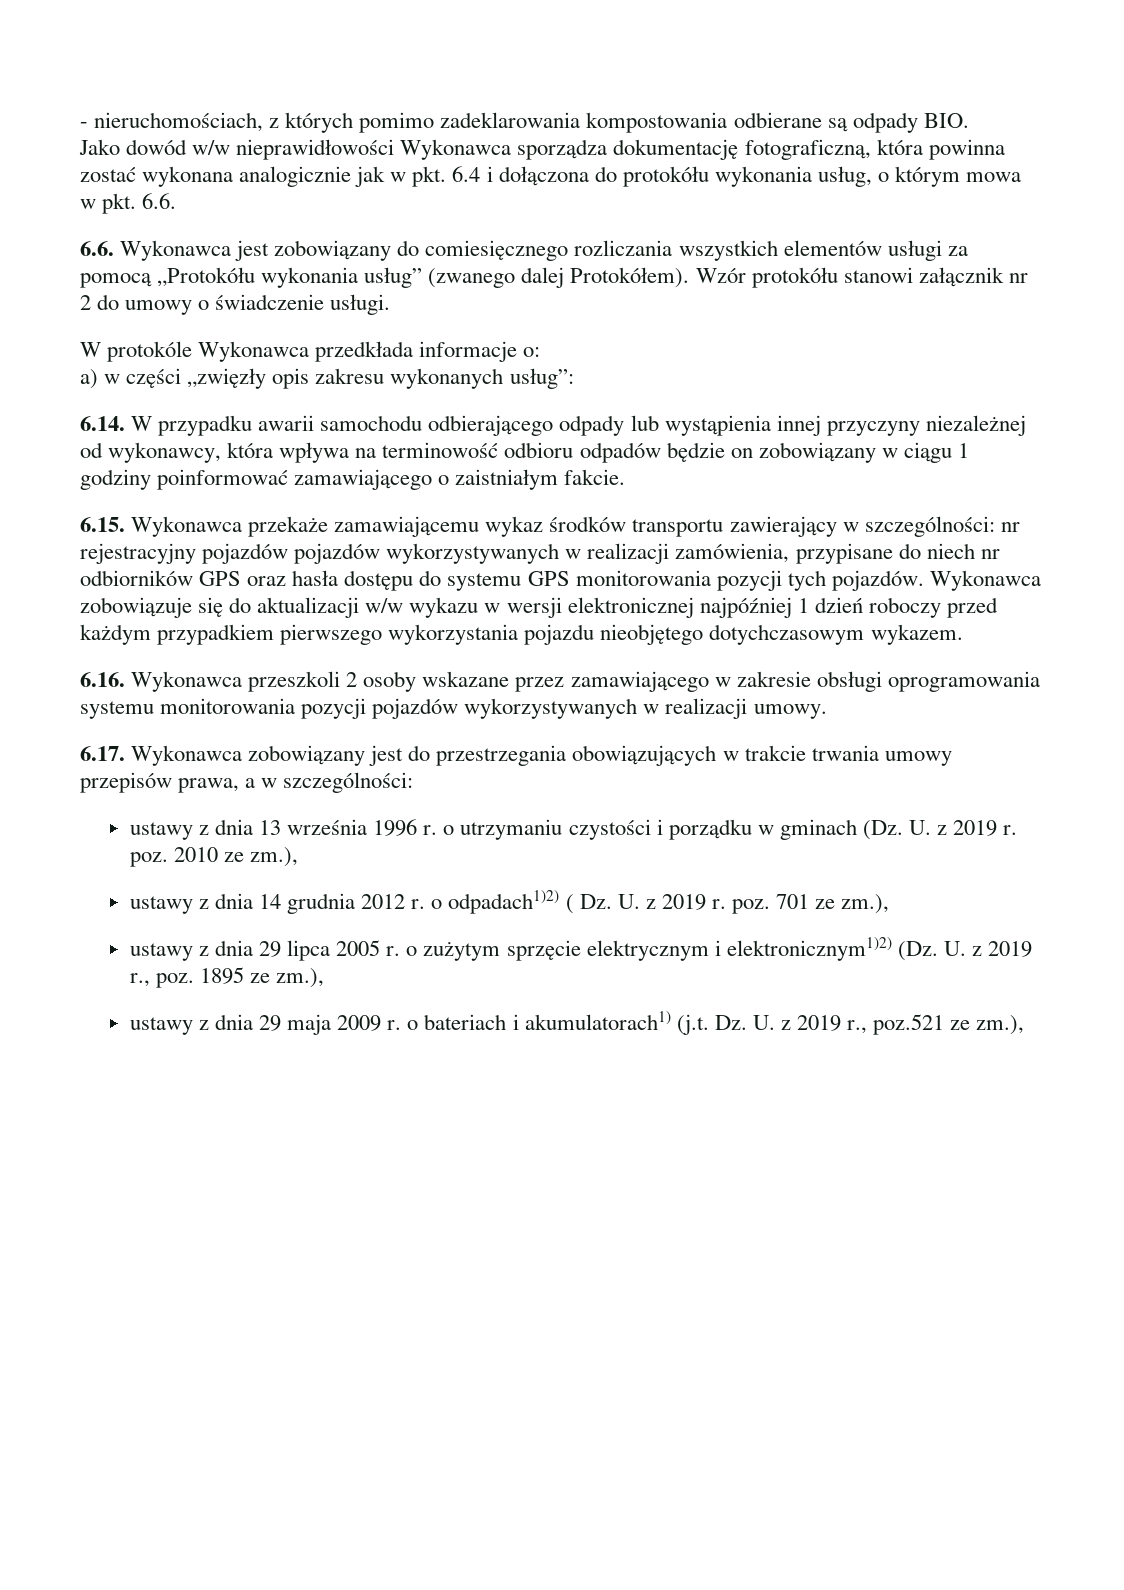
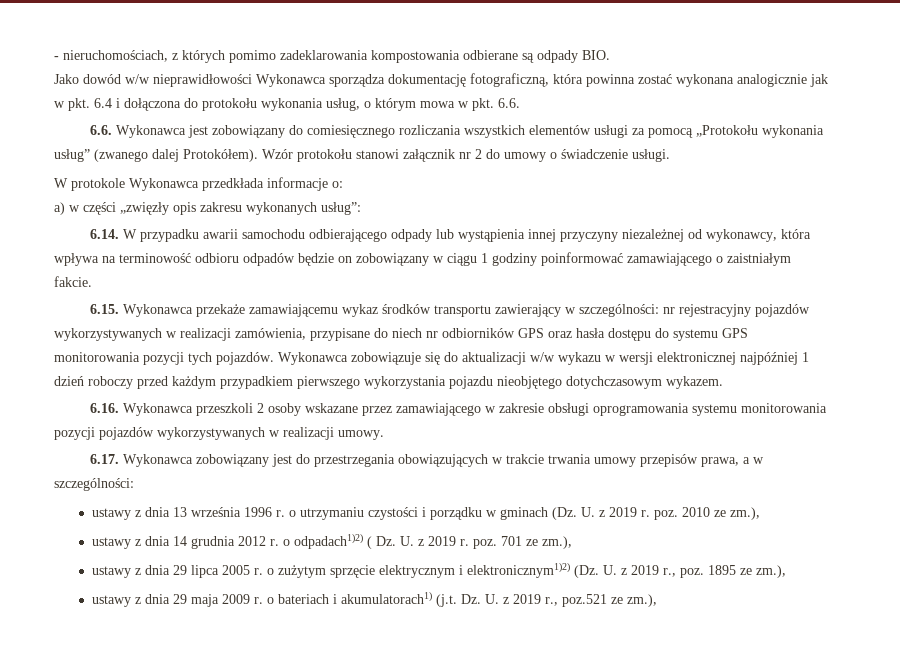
- Jako dowód w/w nieprawidłowości Wykonawca sporządza dokumentację fotograficzną, która powinna zostać wykonana analogicznie jak w pkt. 6.4 i dołączona do protokółu wykonania usług, o którym mowa w pkt. 6.6.
+ Jako dowód w/w nieprawidłowości Wykonawca sporządza dokumentację fotograficzną, która powinna zostać wykonana analogicznie jak w pkt. 6.4 i dołączona do protokołu wykonania usług, o którym mowa w pkt. 6.6.
- 6.6. Wykonawca jest zobowiązany do comiesięcznego rozliczania wszystkich elementów usługi za pomocą „Protokółu wykonania usług” (zwanego dalej Protokółem).
+ 6.6. Wykonawca jest zobowiązany do comiesięcznego rozliczania wszystkich elementów usługi za pomocą „Protokołu wykonania usług” (zwanego dalej Protokółem).
- Wzór protokółu stanowi załącznik nr 2 do umowy o świadczenie usługi.
+ Wzór protokołu stanowi załącznik nr 2 do umowy o świadczenie usługi.
- W protokóle Wykonawca przedkłada informacje o:
+ W protokole Wykonawca przedkłada informacje o:
- 6.15. Wykonawca przekaże zamawiającemu wykaz środków transportu zawierający w szczególności: nr rejestracyjny pojazdów pojazdów wykorzystywanych w realizacji zamówienia, przypisane do niech nr odbiorników GPS oraz hasła dostępu do systemu GPS monitorowania pozycji tych pojazdów.
+ 6.15. Wykonawca przekaże zamawiającemu wykaz środków transportu zawierający w szczególności: nr rejestracyjny pojazdów wykorzystywanych w realizacji zamówienia, przypisane do niech nr odbiorników GPS oraz hasła dostępu do systemu GPS monitorowania pozycji tych pojazdów.

